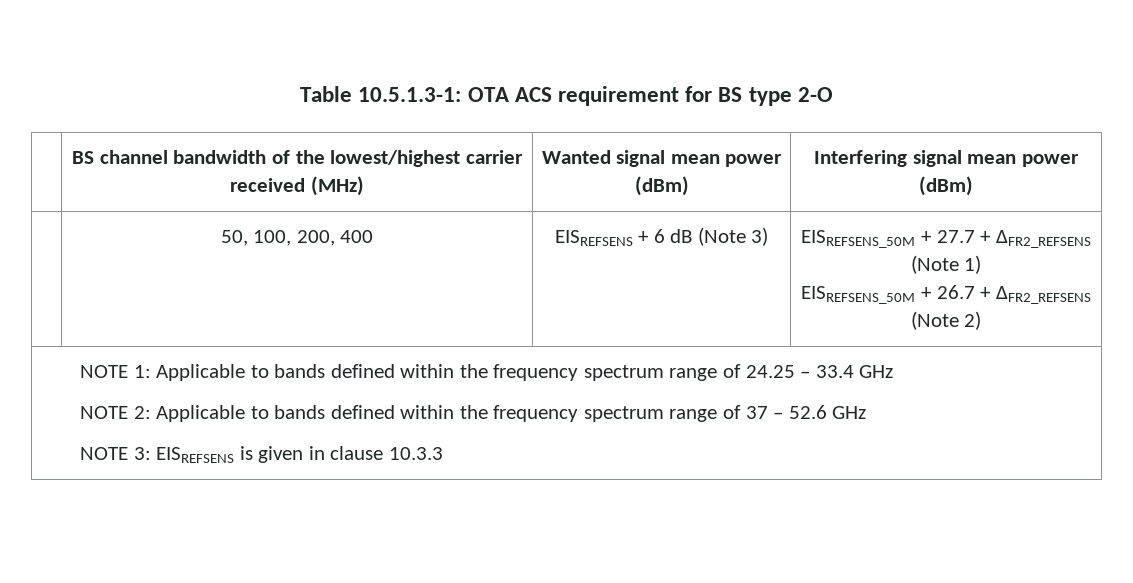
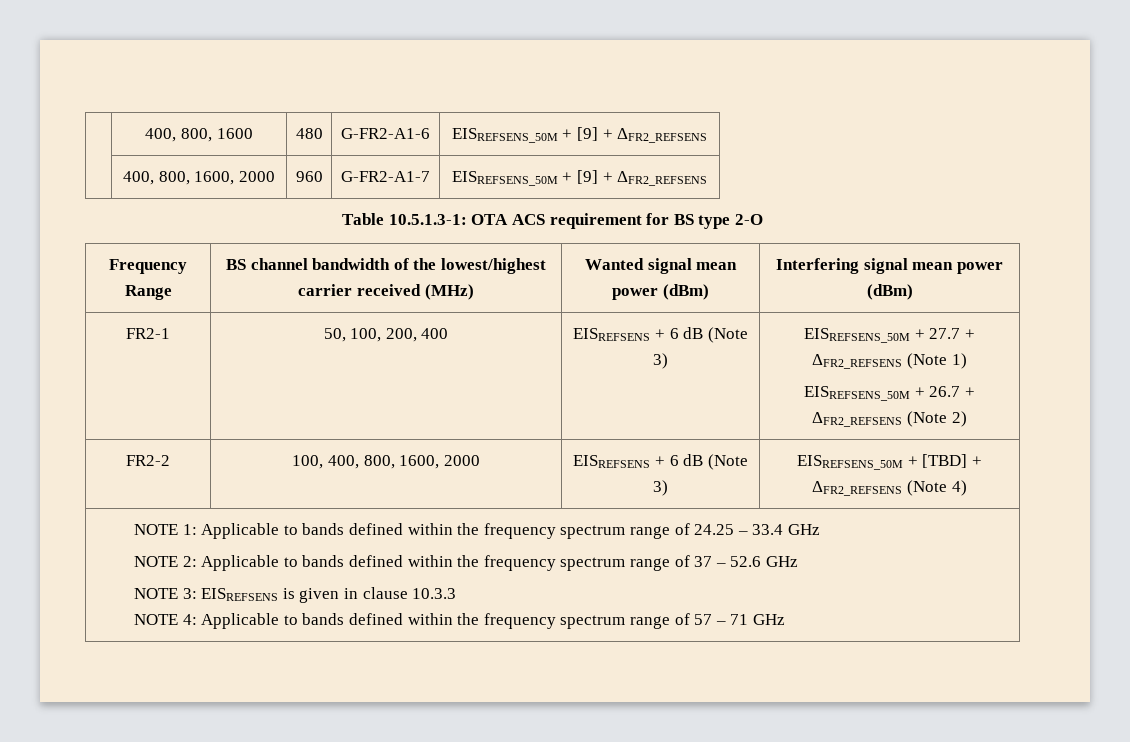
+ | 400, 800, 1600 | 480 | G-FR2-A1-6 | EISREFSENS_50M + [9] + ΔFR2_REFSENS
+ | 400, 800, 1600, 2000 | 960 | G-FR2-A1-7 | EISREFSENS_50M + [9] + ΔFR2_REFSENS
- | BS channel bandwidth of the lowest/highest carrier received (MHz) | Wanted signal mean power (dBm) | Interfering signal mean power (dBm)
+ Frequency Range | BS channel bandwidth of the lowest/highest carrier received (MHz) | Wanted signal mean power (dBm) | Interfering signal mean power (dBm)
- | 50, 100, 200, 400 | EISREFSENS + 6 dB (Note 3) | EISREFSENS_50M + 27.7 + ΔFR2_REFSENS (Note 1)
+ FR2-1 | 50, 100, 200, 400 | EISREFSENS + 6 dB (Note 3) | EISREFSENS_50M + 27.7 + ΔFR2_REFSENS (Note 1)
+ FR2-2 | 100, 400, 800, 1600, 2000 | EISREFSENS + 6 dB (Note 3) | EISREFSENS_50M + [TBD] + ΔFR2_REFSENS (Note 4)
+ NOTE 4: Applicable to bands defined within the frequency spectrum range of 57 – 71 GHz

